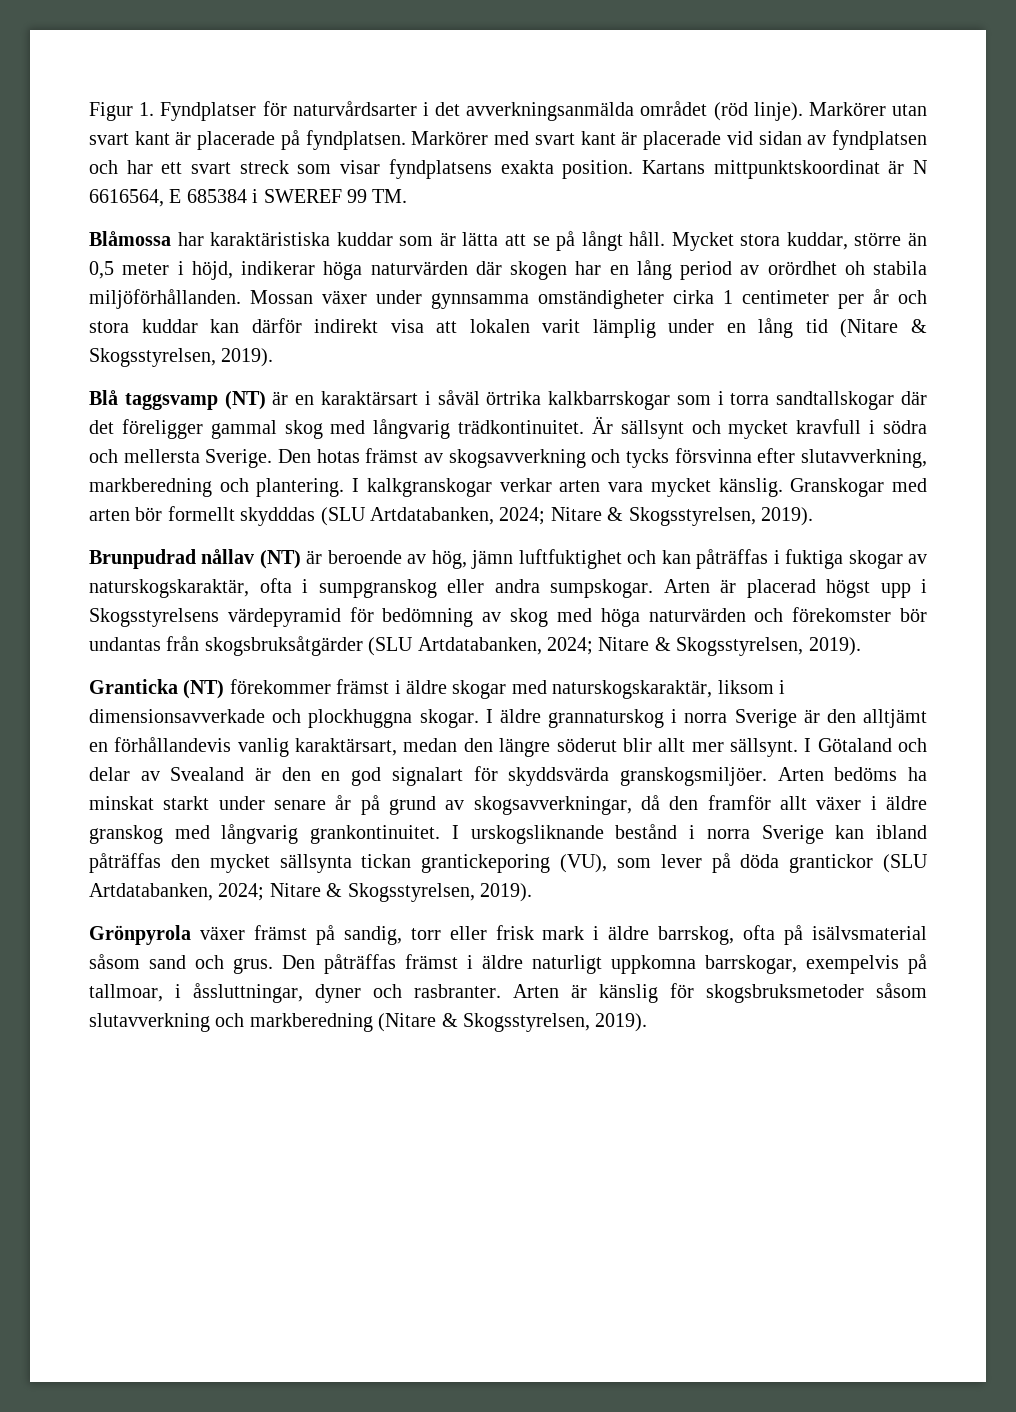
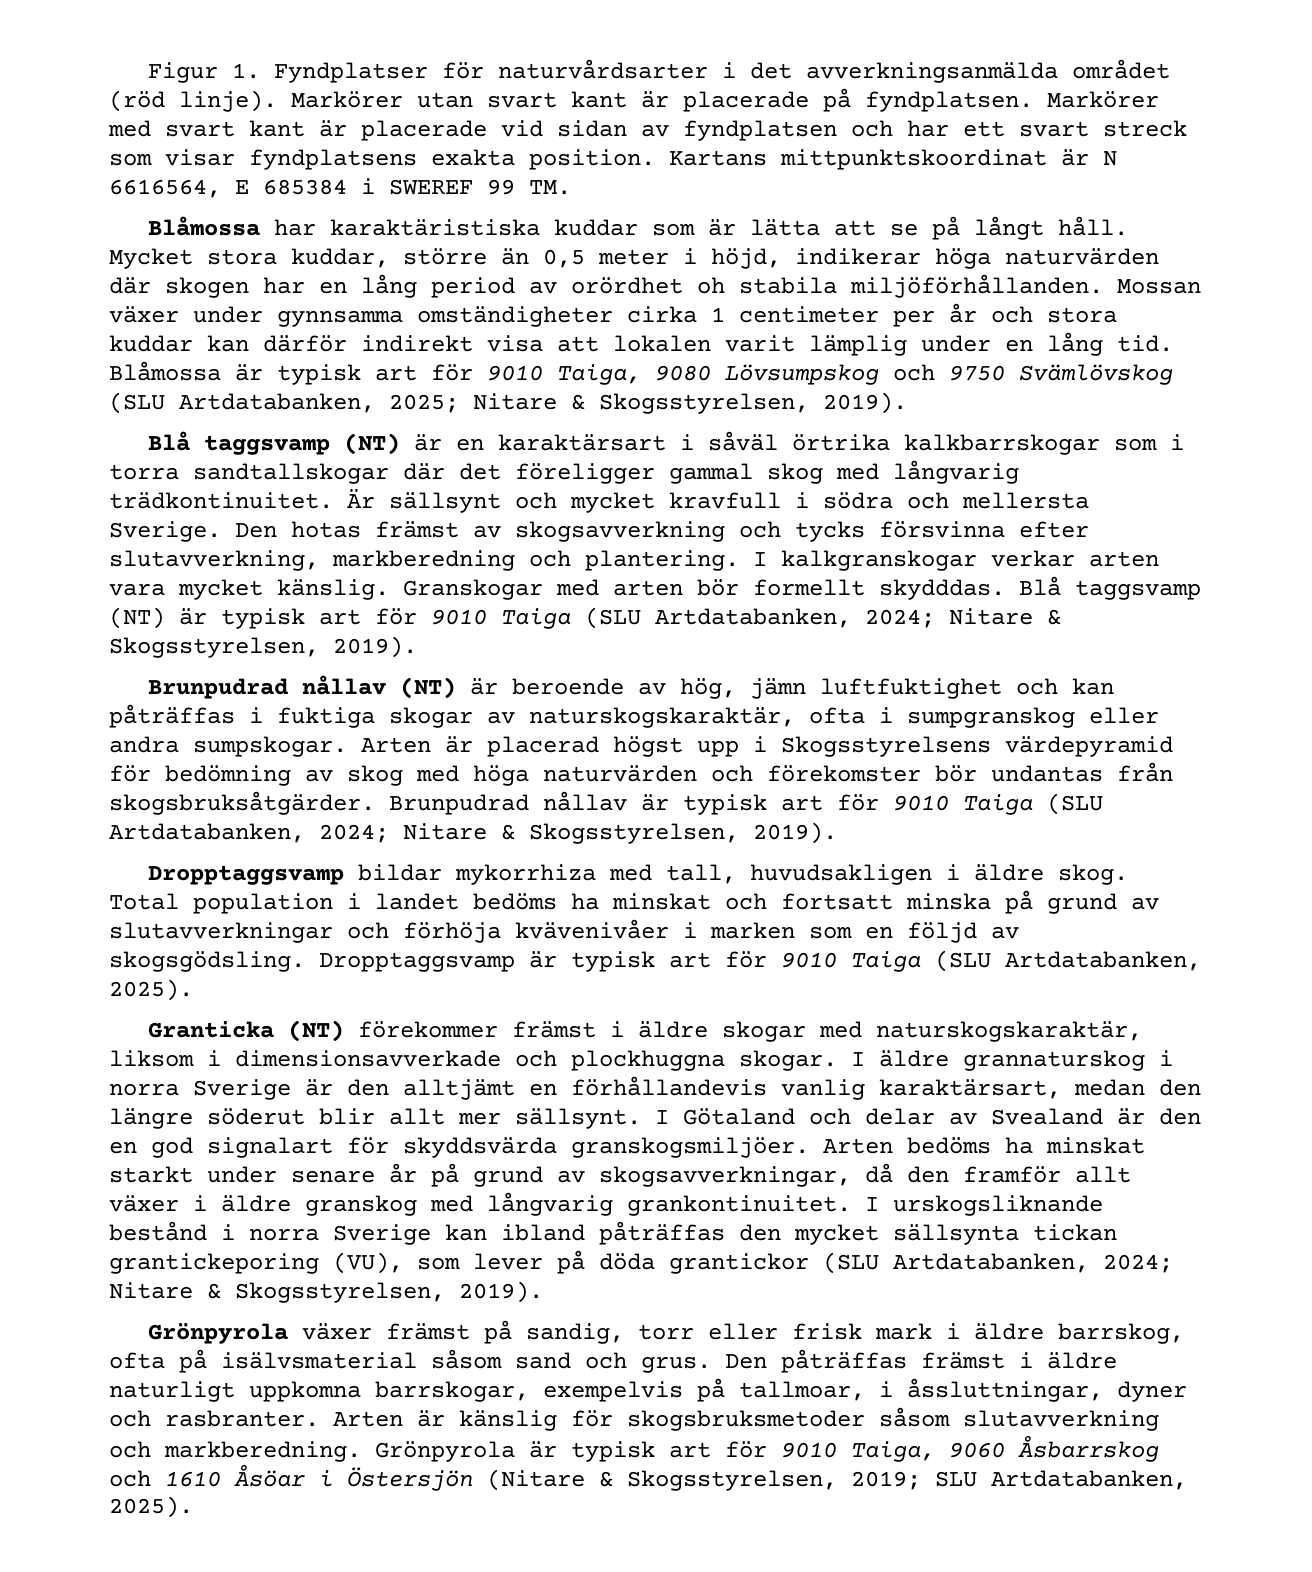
- Mossan växer under gynnsamma omständigheter cirka 1 centimeter per år och stora kuddar kan därför indirekt visa att lokalen varit lämplig under en lång tid (Nitare & Skogsstyrelsen, 2019).
+ Mossan växer under gynnsamma omständigheter cirka 1 centimeter per år och stora kuddar kan därför indirekt visa att lokalen varit lämplig under en lång tid. Blåmossa är typisk art för 9010 Taiga, 9080 Lövsumpskog och 9750 Svämlövskog (SLU Artdatabanken, 2025; Nitare & Skogsstyrelsen, 2019).
- Granskogar med arten bör formellt skydddas (SLU Artdatabanken, 2024; Nitare & Skogsstyrelsen, 2019).
+ Granskogar med arten bör formellt skydddas. Blå taggsvamp (NT) är typisk art för 9010 Taiga (SLU Artdatabanken, 2024; Nitare & Skogsstyrelsen, 2019).
- Arten är placerad högst upp i Skogsstyrelsens värdepyramid för bedömning av skog med höga naturvärden och förekomster bör undantas från skogsbruksåtgärder (SLU Artdatabanken, 2024; Nitare & Skogsstyrelsen, 2019).
+ Arten är placerad högst upp i Skogsstyrelsens värdepyramid för bedömning av skog med höga naturvärden och förekomster bör undantas från skogsbruksåtgärder. Brunpudrad nållav är typisk art för 9010 Taiga (SLU Artdatabanken, 2024; Nitare & Skogsstyrelsen, 2019).
+ Dropptaggsvamp bildar mykorrhiza med tall, huvudsakligen i äldre skog. Total population i landet bedöms ha minskat och fortsatt minska på grund av slutavverkningar och förhöja kvävenivåer i marken som en följd av skogsgödsling. Dropptaggsvamp är typisk art för 9010 Taiga (SLU Artdatabanken, 2025).
- Arten är känslig för skogsbruksmetoder såsom slutavverkning och markberedning (Nitare & Skogsstyrelsen, 2019).
+ Arten är känslig för skogsbruksmetoder såsom slutavverkning och markberedning. Grönpyrola är typisk art för 9010 Taiga, 9060 Åsbarrskog och 1610 Åsöar i Östersjön (Nitare & Skogsstyrelsen, 2019; SLU Artdatabanken, 2025).

